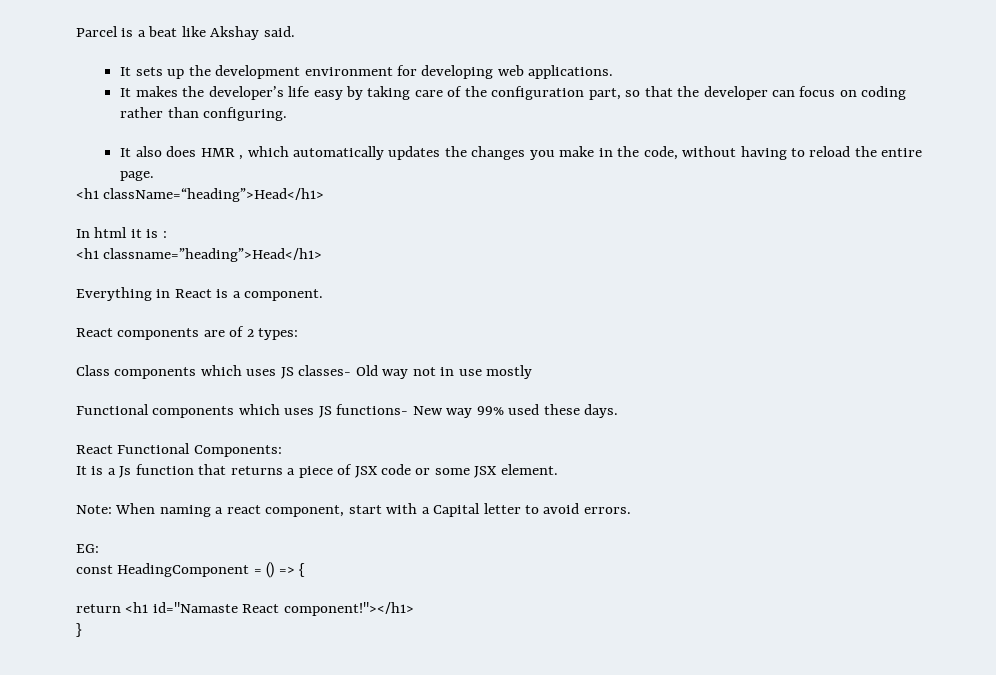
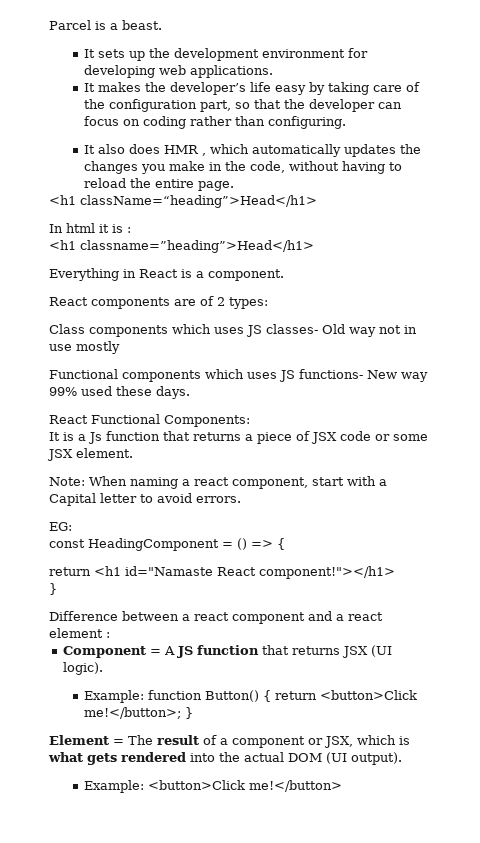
- Parcel is a beat like Akshay said.
+ Parcel is a beast.
+ Difference between a react component and a react element :
+ Component = A JS function that returns JSX (UI logic).
+ Example: function Button() { return <button>Click me!</button>; }
+ Element = The result of a component or JSX, which is what gets rendered into the actual DOM (UI output).
+ Example: <button>Click me!</button>

